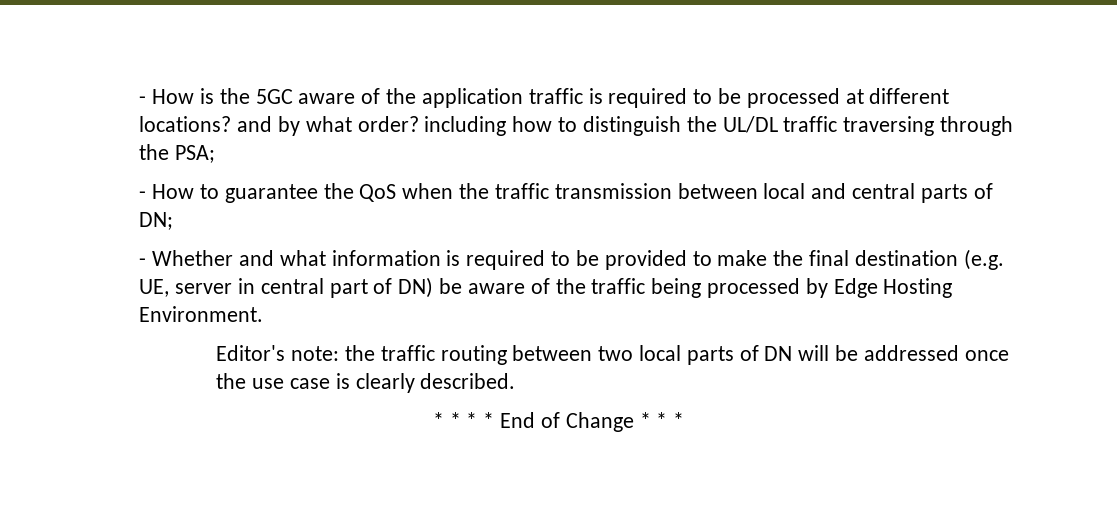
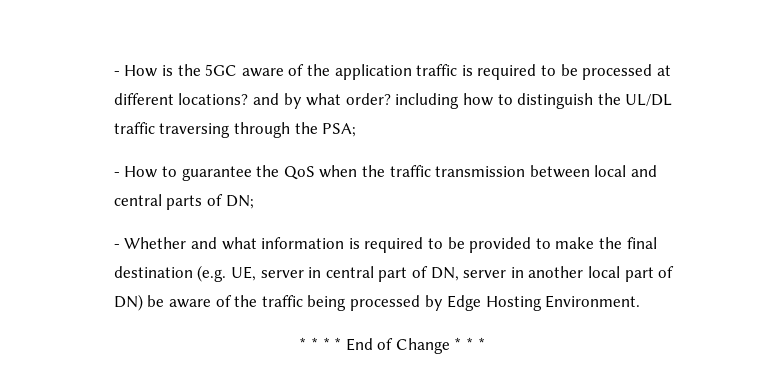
- - Whether and what information is required to be provided to make the final destination (e.g. UE, server in central part of DN) be aware of the traffic being processed by Edge Hosting Environment.
+ - Whether and what information is required to be provided to make the final destination (e.g. UE, server in central part of DN, server in another local part of DN) be aware of the traffic being processed by Edge Hosting Environment.
- Editor's note: the traffic routing between two local parts of DN will be addressed once the use case is clearly described.

